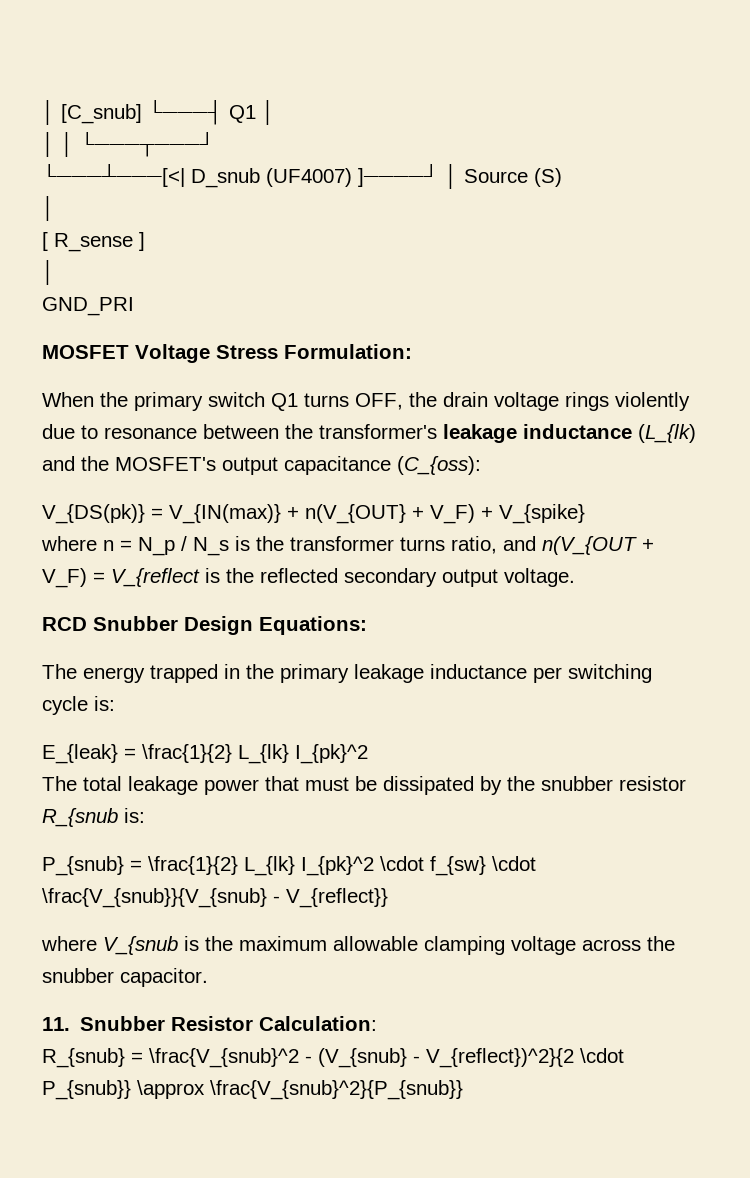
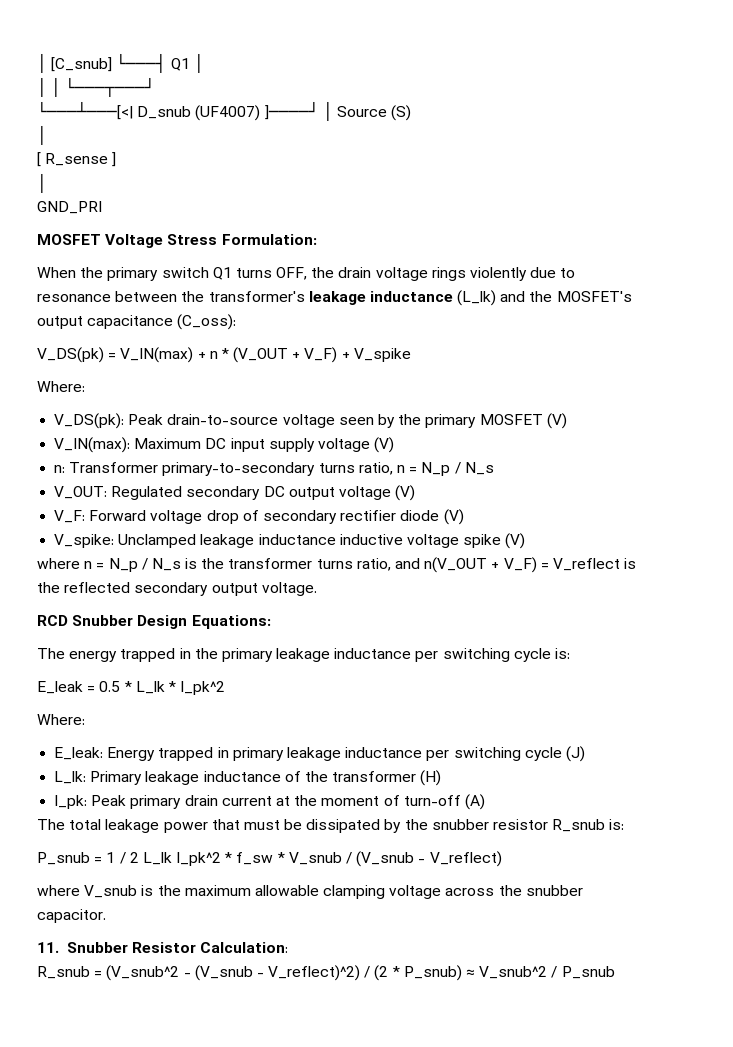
- When the primary switch Q1 turns OFF, the drain voltage rings violently due to resonance between the transformer's leakage inductance (L_{lk) and the MOSFET's output capacitance (C_{oss):
- V_{DS(pk)} = V_{IN(max)} + n(V_{OUT} + V_F) + V_{spike}
+ When the primary switch Q1 turns OFF, the drain voltage rings violently due to resonance between the transformer's leakage inductance (L_lk) and the MOSFET's output capacitance (C_oss):
+ V_DS(pk) = V_IN(max) + n * (V_OUT + V_F) + V_spike
+ Where:
+ V_DS(pk): Peak drain-to-source voltage seen by the primary MOSFET (V)
+ V_IN(max): Maximum DC input supply voltage (V)
+ n: Transformer primary-to-secondary turns ratio, n = N_p / N_s
+ V_OUT: Regulated secondary DC output voltage (V)
+ V_F: Forward voltage drop of secondary rectifier diode (V)
+ V_spike: Unclamped leakage inductance inductive voltage spike (V)
- where n = N_p / N_s is the transformer turns ratio, and n(V_{OUT + V_F) = V_{reflect is the reflected secondary output voltage.
+ where n = N_p / N_s is the transformer turns ratio, and n(V_OUT + V_F) = V_reflect is the reflected secondary output voltage.
- E_{leak} = \frac{1}{2} L_{lk} I_{pk}^2
+ E_leak = 0.5 * L_lk * I_pk^2
+ Where:
+ E_leak: Energy trapped in primary leakage inductance per switching cycle (J)
+ L_lk: Primary leakage inductance of the transformer (H)
+ I_pk: Peak primary drain current at the moment of turn-off (A)
- The total leakage power that must be dissipated by the snubber resistor R_{snub is:
- P_{snub} = \frac{1}{2} L_{lk} I_{pk}^2 \cdot f_{sw} \cdot \frac{V_{snub}}{V_{snub} - V_{reflect}}
- where V_{snub is the maximum allowable clamping voltage across the snubber capacitor.
+ The total leakage power that must be dissipated by the snubber resistor R_snub is:
+ P_snub = 1 / 2 L_lk I_pk^2 * f_sw * V_snub / (V_snub - V_reflect)
+ where V_snub is the maximum allowable clamping voltage across the snubber capacitor.
- R_{snub} = \frac{V_{snub}^2 - (V_{snub} - V_{reflect})^2}{2 \cdot P_{snub}} \approx \frac{V_{snub}^2}{P_{snub}}
+ R_snub = (V_snub^2 - (V_snub - V_reflect)^2) / (2 * P_snub) ≈ V_snub^2 / P_snub

